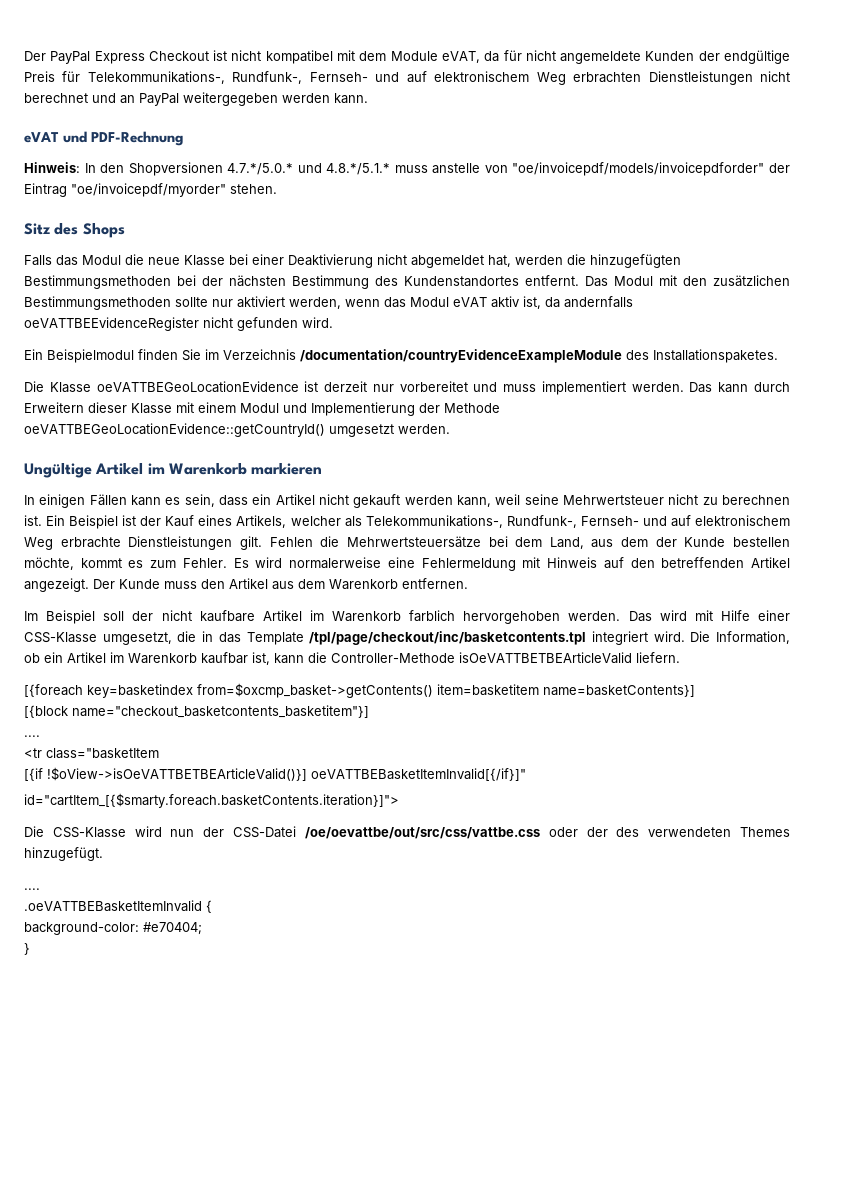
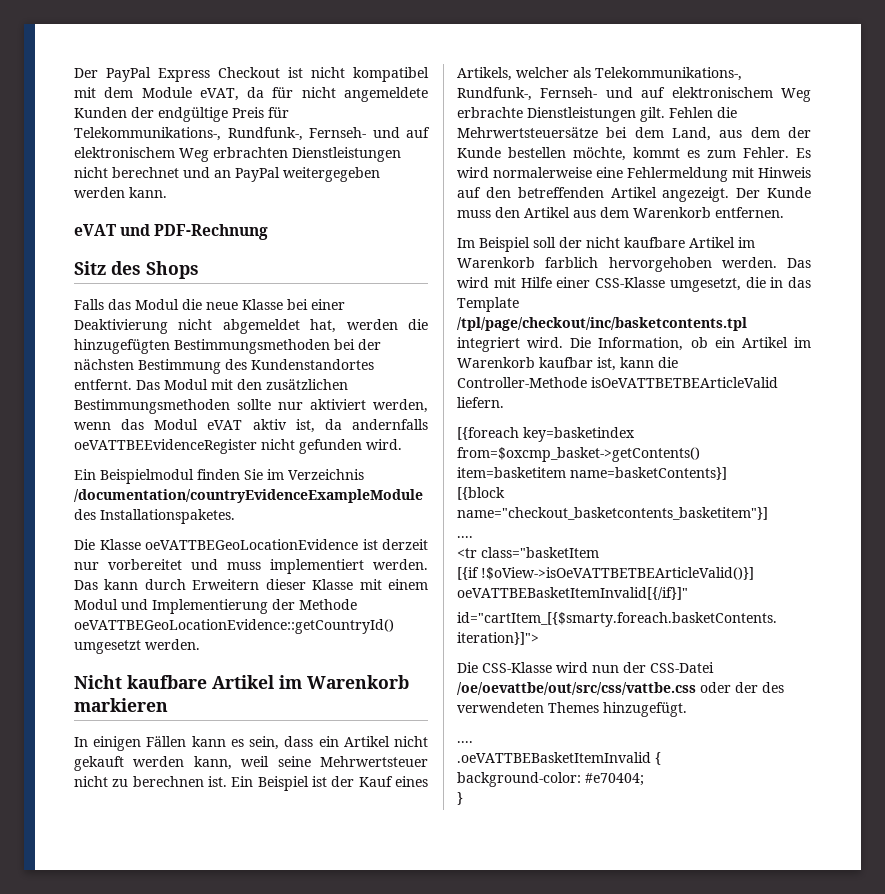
- Hinweis: In den Shopversionen 4.7.*/5.0.* und 4.8.*/5.1.* muss anstelle von "oe/invoicepdf/models/invoicepdforder" der Eintrag "oe/invoicepdf/myorder" stehen.
- Ungültige Artikel im Warenkorb markieren
+ Nicht kaufbare Artikel im Warenkorb markieren

